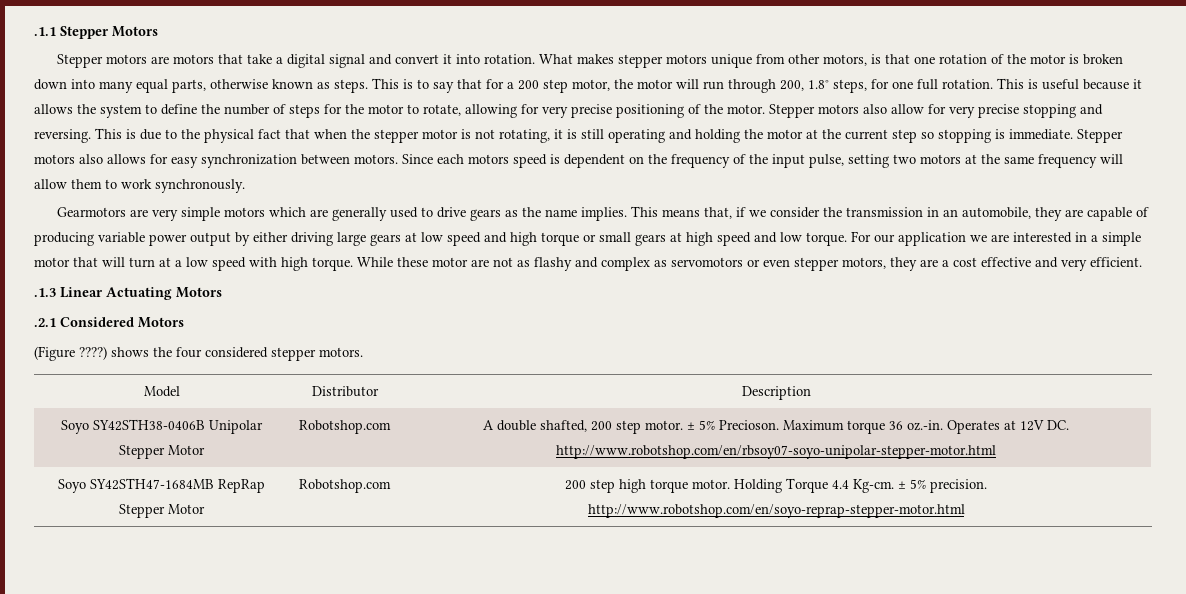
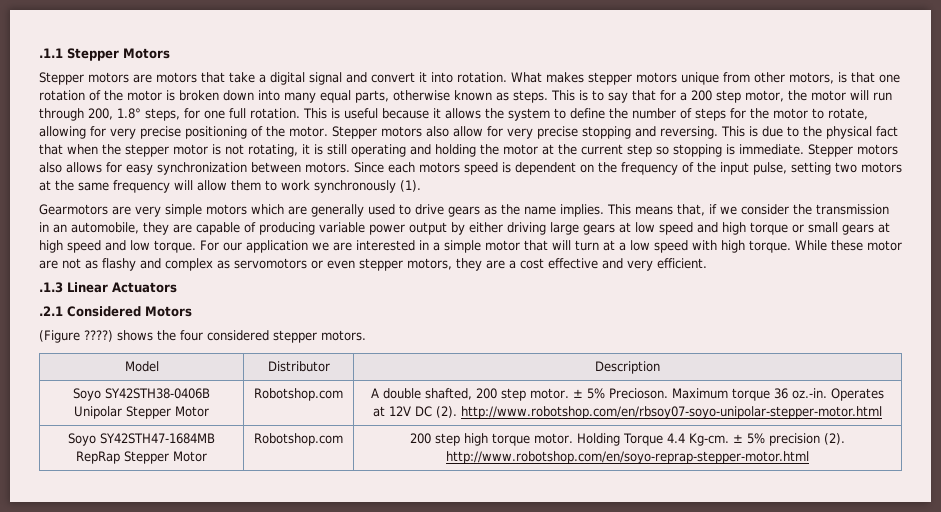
- Since each motors speed is dependent on the frequency of the input pulse, setting two motors at the same frequency will allow them to work synchronously.
+ Since each motors speed is dependent on the frequency of the input pulse, setting two motors at the same frequency will allow them to work synchronously (1).
- .1.3 Linear Actuating Motors
+ .1.3 Linear Actuators
- Soyo SY42STH38-0406B Unipolar Stepper Motor | Robotshop.com | A double shafted, 200 step motor. ± 5% Precioson. Maximum torque 36 oz.-in. Operates at 12V DC. http://www.robotshop.com/en/rbsoy07-soyo-unipolar-stepper-motor.html
+ Soyo SY42STH38-0406B Unipolar Stepper Motor | Robotshop.com | A double shafted, 200 step motor. ± 5% Precioson. Maximum torque 36 oz.-in. Operates at 12V DC (2). http://www.robotshop.com/en/rbsoy07-soyo-unipolar-stepper-motor.html
- Soyo SY42STH47-1684MB RepRap Stepper Motor | Robotshop.com | 200 step high torque motor. Holding Torque 4.4 Kg-cm. ± 5% precision. http://www.robotshop.com/en/soyo-reprap-stepper-motor.html
+ Soyo SY42STH47-1684MB RepRap Stepper Motor | Robotshop.com | 200 step high torque motor. Holding Torque 4.4 Kg-cm. ± 5% precision (2). http://www.robotshop.com/en/soyo-reprap-stepper-motor.html

